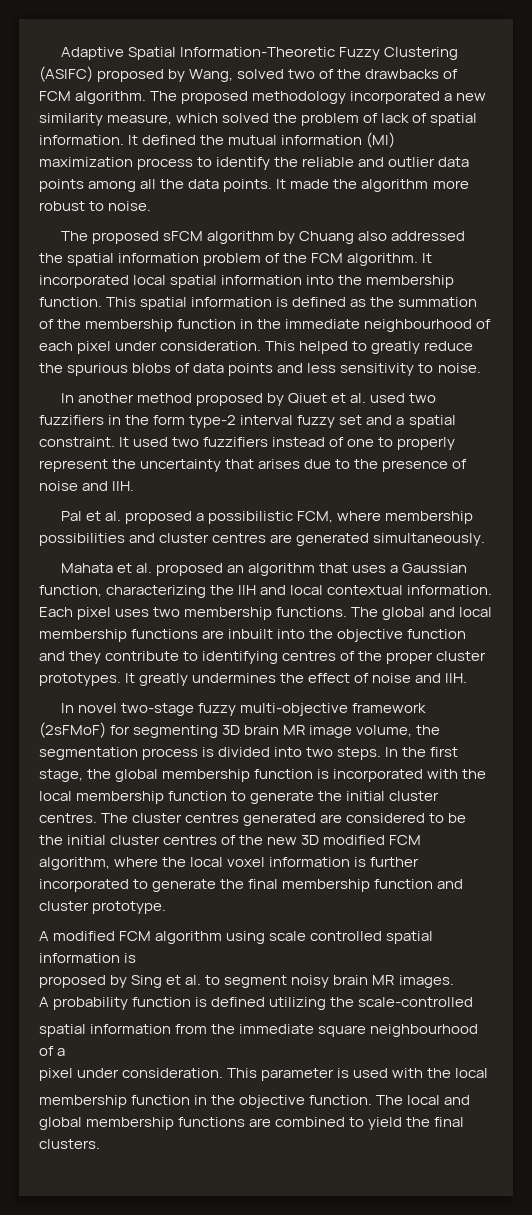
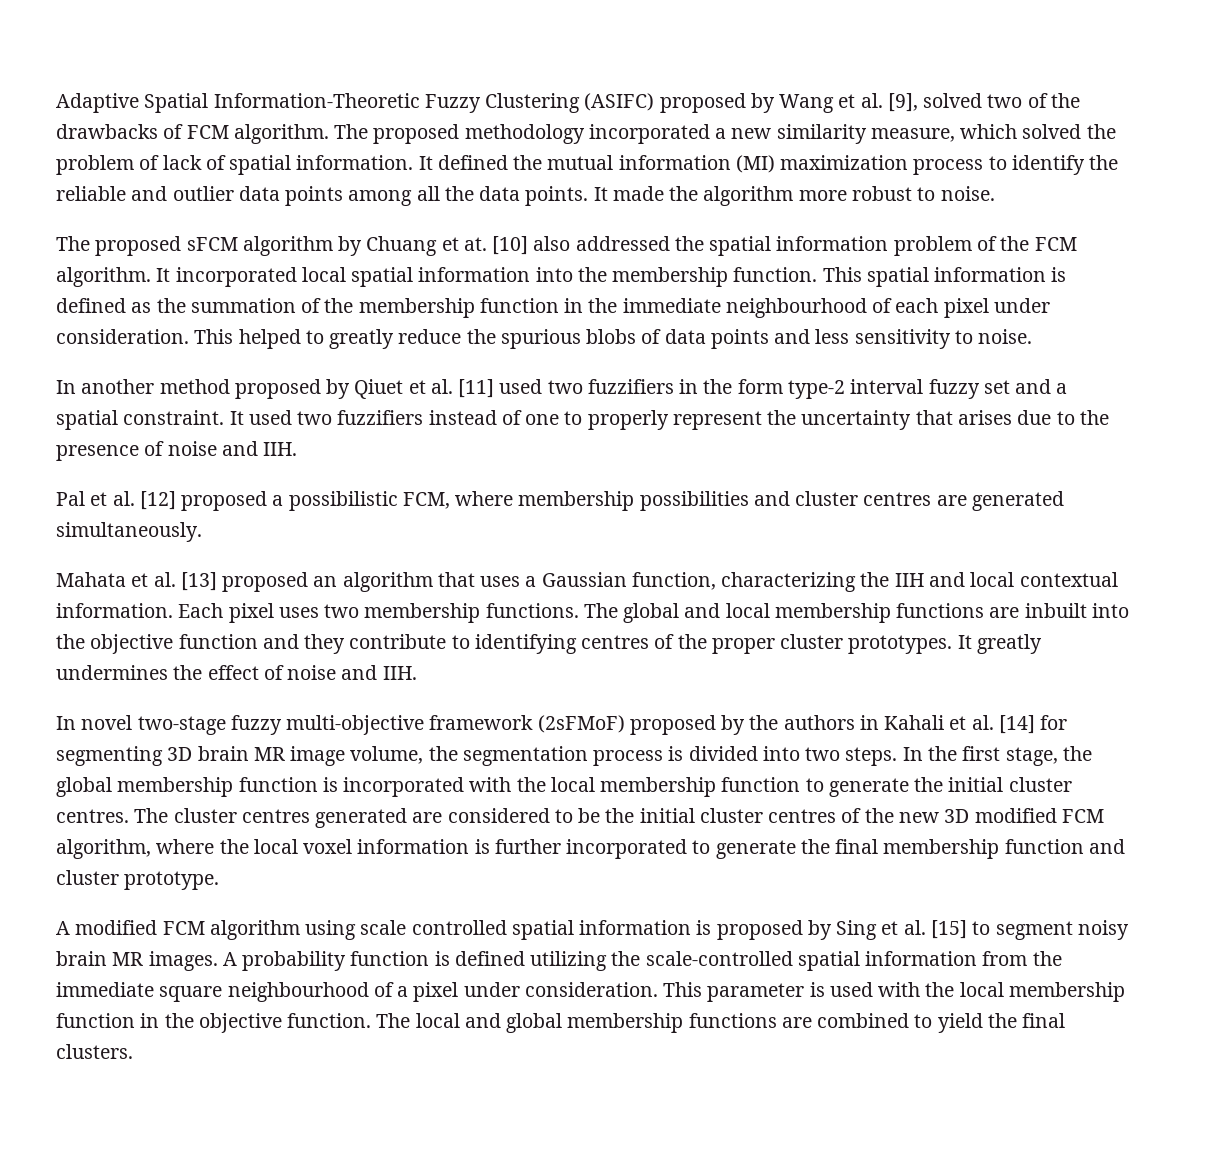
- Adaptive Spatial Information-Theoretic Fuzzy Clustering (ASIFC) proposed by Wang, solved two of the drawbacks of FCM algorithm.
+ Adaptive Spatial Information-Theoretic Fuzzy Clustering (ASIFC) proposed by Wang et al. [9], solved two of the drawbacks of FCM algorithm.
- The proposed sFCM algorithm by Chuang also addressed the spatial information problem of the FCM algorithm.
+ The proposed sFCM algorithm by Chuang et at. [10] also addressed the spatial information problem of the FCM algorithm.
- In another method proposed by Qiuet et al. used two fuzzifiers in the form type-2 interval fuzzy set and a spatial constraint.
+ In another method proposed by Qiuet et al. [11] used two fuzzifiers in the form type-2 interval fuzzy set and a spatial constraint.
- Pal et al. proposed a possibilistic FCM, where membership possibilities and cluster centres are generated simultaneously.
+ Pal et al. [12] proposed a possibilistic FCM, where membership possibilities and cluster centres are generated simultaneously.
- Mahata et al. proposed an algorithm that uses a Gaussian function, characterizing the IIH and local contextual information.
+ Mahata et al. [13] proposed an algorithm that uses a Gaussian function, characterizing the IIH and local contextual information.
- In novel two-stage fuzzy multi-objective framework (2sFMoF) for segmenting 3D brain MR image volume, the segmentation process is divided into two steps.
+ In novel two-stage fuzzy multi-objective framework (2sFMoF) proposed by the authors in Kahali et al. [14] for segmenting 3D brain MR image volume, the segmentation process is divided into two steps.
- A modified FCM algorithm using scale controlled spatial information is
- proposed by Sing et al. to segment noisy brain MR images.
- A probability function is defined utilizing the scale-controlled
- spatial information from the immediate square neighbourhood of a
- pixel under consideration.
+ A modified FCM algorithm using scale controlled spatial information is proposed by Sing et al. [15] to segment noisy brain MR images. A probability function is defined utilizing the scale-controlled spatial information from the immediate square neighbourhood of a pixel under consideration.
- This parameter is used with the local
- membership function in the objective function.
+ This parameter is used with the local membership function in the objective function.

